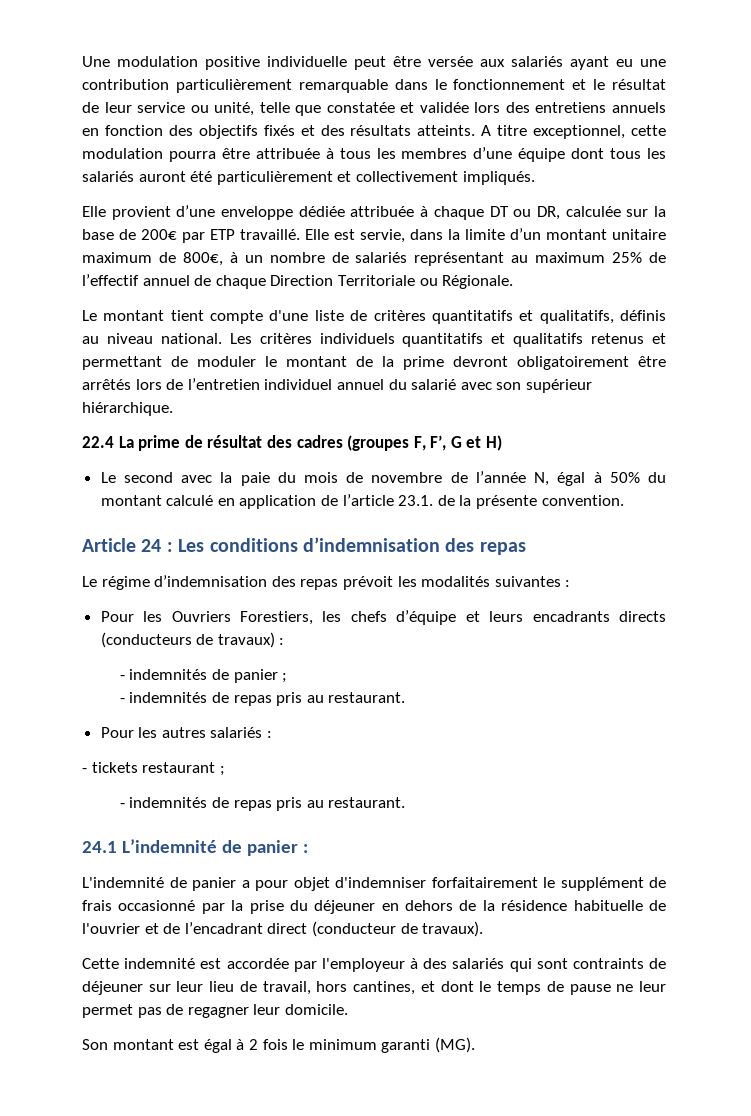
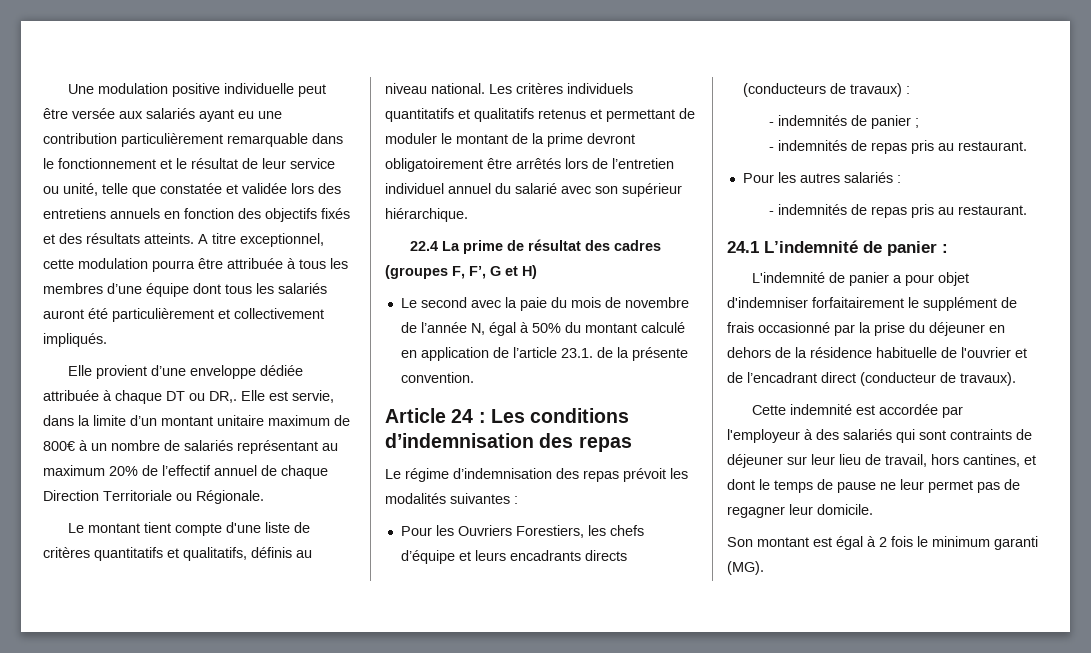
- Elle provient d’une enveloppe dédiée attribuée à chaque DT ou DR, calculée sur la base de 200€ par ETP travaillé. Elle est servie, dans la limite d’un montant unitaire maximum de 800€, à un nombre de salariés représentant au maximum 25% de l’effectif annuel de chaque Direction Territoriale ou Régionale.
+ Elle provient d’une enveloppe dédiée attribuée à chaque DT ou DR,. Elle est servie, dans la limite d’un montant unitaire maximum de 800€ à un nombre de salariés représentant au maximum 20% de l’effectif annuel de chaque Direction Territoriale ou Régionale.
- - tickets restaurant ;

